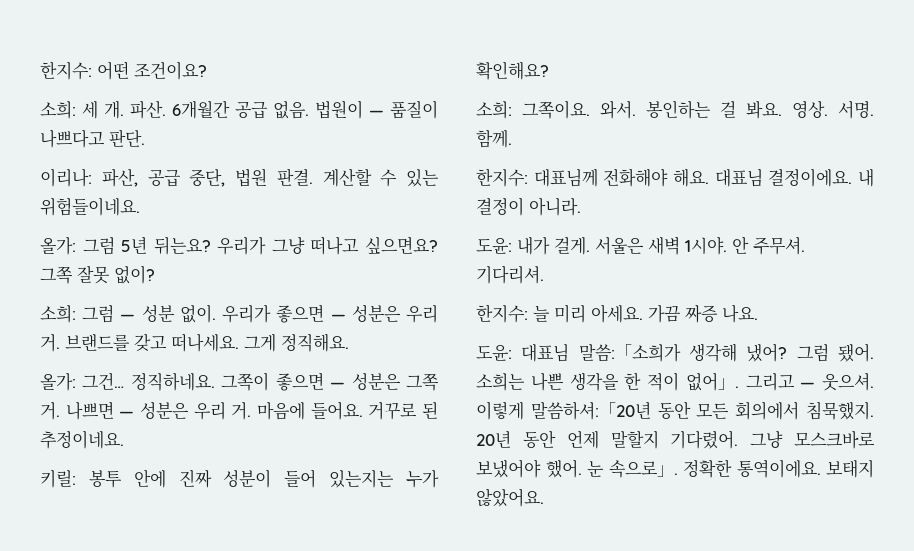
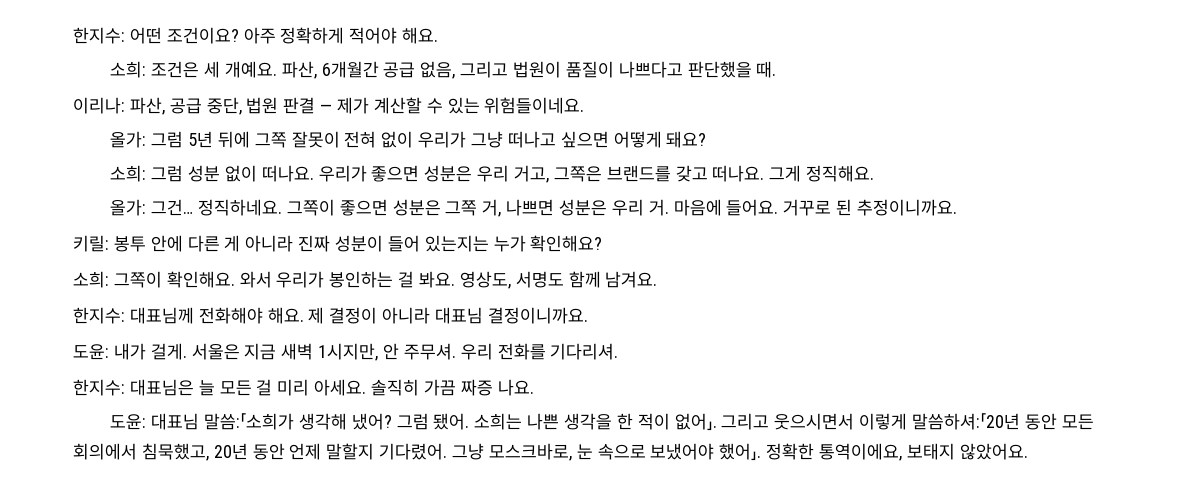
- 한지수: 어떤 조건이요?
- 소희: 세 개. 파산. 6개월간 공급 없음. 법원이 — 품질이 나쁘다고 판단.
+ 한지수: 어떤 조건이요? 아주 정확하게 적어야 해요.
+ 소희: 조건은 세 개예요. 파산, 6개월간 공급 없음, 그리고 법원이 품질이 나쁘다고 판단했을 때.
- 이리나: 파산, 공급 중단, 법원 판결. 계산할 수 있는 위험들이네요.
+ 이리나: 파산, 공급 중단, 법원 판결 — 제가 계산할 수 있는 위험들이네요.
- 올가: 그럼 5년 뒤는요? 우리가 그냥 떠나고 싶으면요? 그쪽 잘못 없이?
+ 올가: 그럼 5년 뒤에 그쪽 잘못이 전혀 없이 우리가 그냥 떠나고 싶으면 어떻게 돼요?
- 소희: 그럼 — 성분 없이.
+ 소희: 그럼 성분 없이 떠나요.
- 우리가 좋으면 — 성분은 우리 거. 브랜드를 갖고 떠나세요.
+ 우리가 좋으면 성분은 우리 거고, 그쪽은 브랜드를 갖고 떠나요.
- 그쪽이 좋으면 — 성분은 그쪽 거. 나쁘면 — 성분은 우리 거.
+ 그쪽이 좋으면 성분은 그쪽 거, 나쁘면 성분은 우리 거.
- 거꾸로 된 추정이네요.
+ 거꾸로 된 추정이니까요.
- 키릴: 봉투 안에 진짜 성분이 들어 있는지는 누가 확인해요?
+ 키릴: 봉투 안에 다른 게 아니라 진짜 성분이 들어 있는지는 누가 확인해요?
- 소희: 그쪽이요. 와서. 봉인하는 걸 봐요. 영상. 서명. 함께.
+ 소희: 그쪽이 확인해요. 와서 우리가 봉인하는 걸 봐요. 영상도, 서명도 함께 남겨요.
- 대표님 결정이에요. 내 결정이 아니라.
+ 제 결정이 아니라 대표님 결정이니까요.
- 서울은 새벽 1시야. 안 주무셔. 기다리셔.
- 한지수: 늘 미리 아세요.
+ 서울은 지금 새벽 1시지만, 안 주무셔. 우리 전화를 기다리셔.
+ 한지수: 대표님은 늘 모든 걸 미리 아세요.
- 가끔 짜증 나요.
+ 솔직히 가끔 짜증 나요.
- 그리고 — 웃으셔. 이렇게 말씀하셔:「20년 동안 모든 회의에서 침묵했지. 20년 동안 언제 말할지 기다렸어.
+ 그리고 웃으시면서 이렇게 말씀하셔:「20년 동안 모든 회의에서 침묵했고, 20년 동안 언제 말할지 기다렸어.
- 그냥 모스크바로 보냈어야 했어. 눈 속으로」.
+ 그냥 모스크바로, 눈 속으로 보냈어야 했어」.
- 정확한 통역이에요. 보태지 않았어요.
+ 정확한 통역이에요, 보태지 않았어요.

